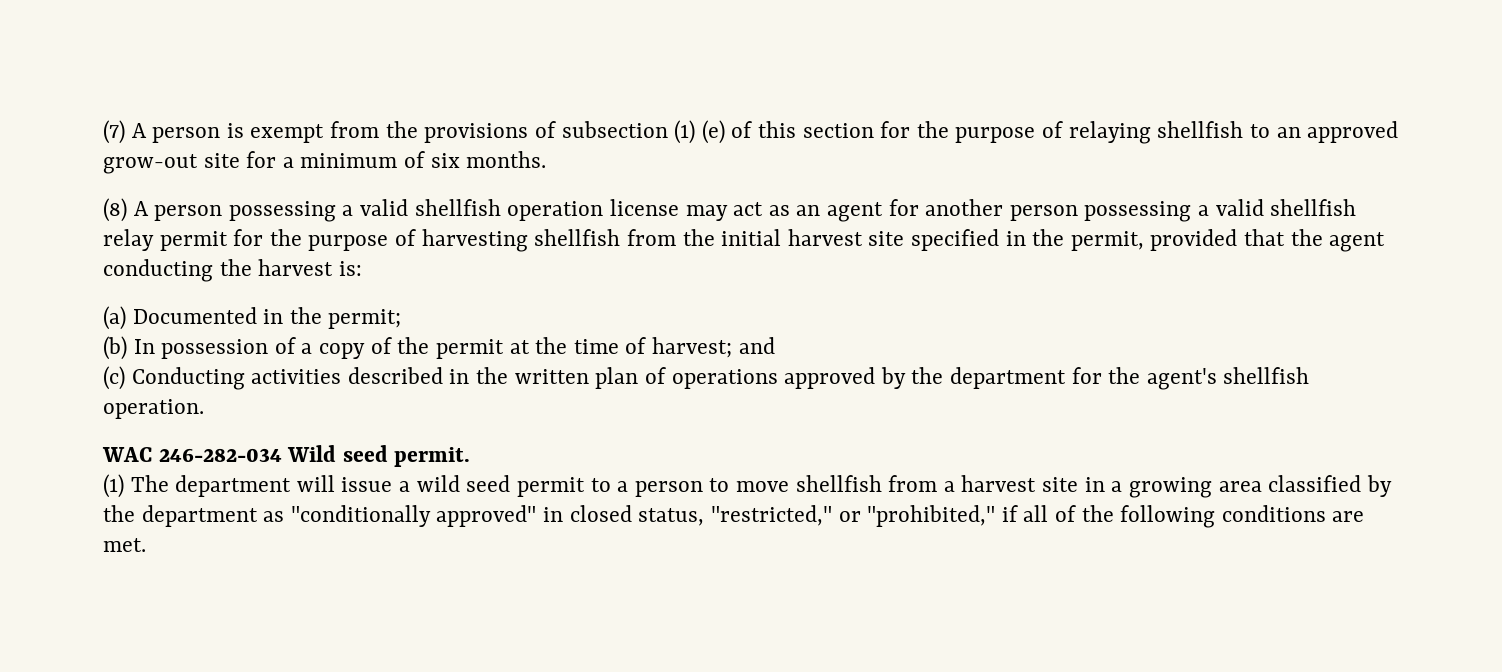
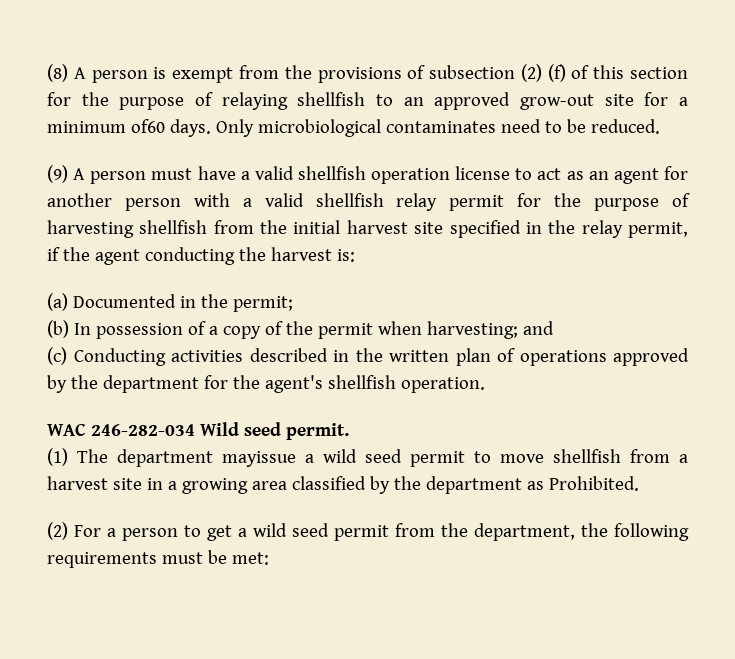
- (7) A person is exempt from the provisions of subsection (1) (e) of this section for the purpose of relaying shellfish to an approved grow-out site for a minimum of six months.
- (8) A person possessing a valid shellfish operation license may act as an agent for another person possessing a valid shellfish relay permit for the purpose of harvesting shellfish from the initial harvest site specified in the permit, provided that the agent conducting the harvest is:
+ (8) A person is exempt from the provisions of subsection (2) (f) of this section for the purpose of relaying shellfish to an approved grow-out site for a minimum of60 days. Only microbiological contaminates need to be reduced.
+ (9) A person must have a valid shellfish operation license to act as an agent for another person with a valid shellfish relay permit for the purpose of harvesting shellfish from the initial harvest site specified in the relay permit, if the agent conducting the harvest is:
- (b) In possession of a copy of the permit at the time of harvest; and
+ (b) In possession of a copy of the permit when harvesting; and
- (1) The department will issue a wild seed permit to a person to move shellfish from a harvest site in a growing area classified by the department as "conditionally approved" in closed status, "restricted," or "prohibited," if all of the following conditions are met.
+ (1) The department mayissue a wild seed permit to move shellfish from a harvest site in a growing area classified by the department as Prohibited.
+ (2) For a person to get a wild seed permit from the department, the following requirements must be met:

